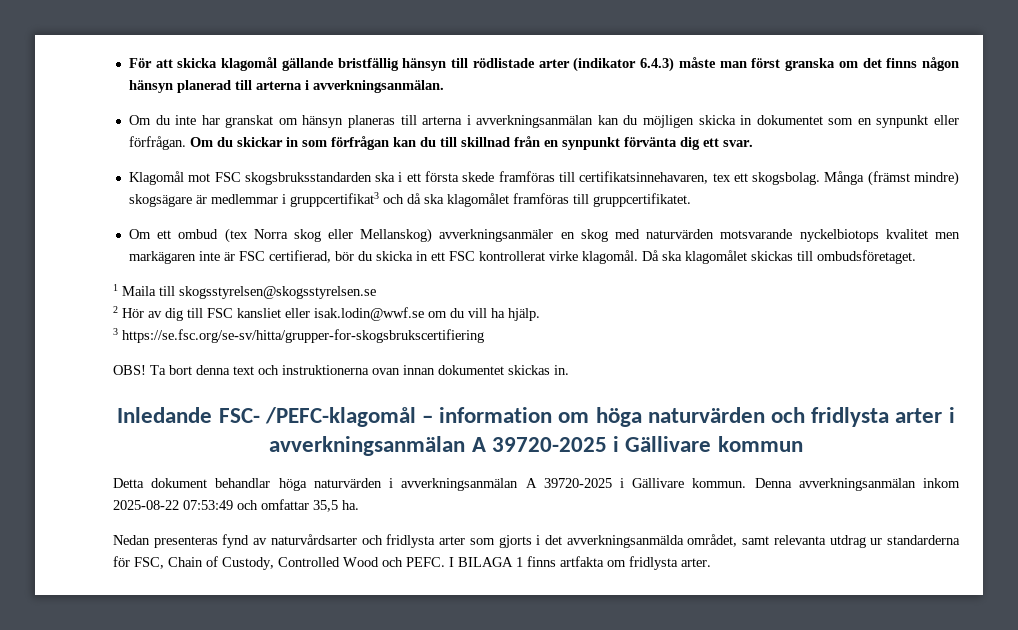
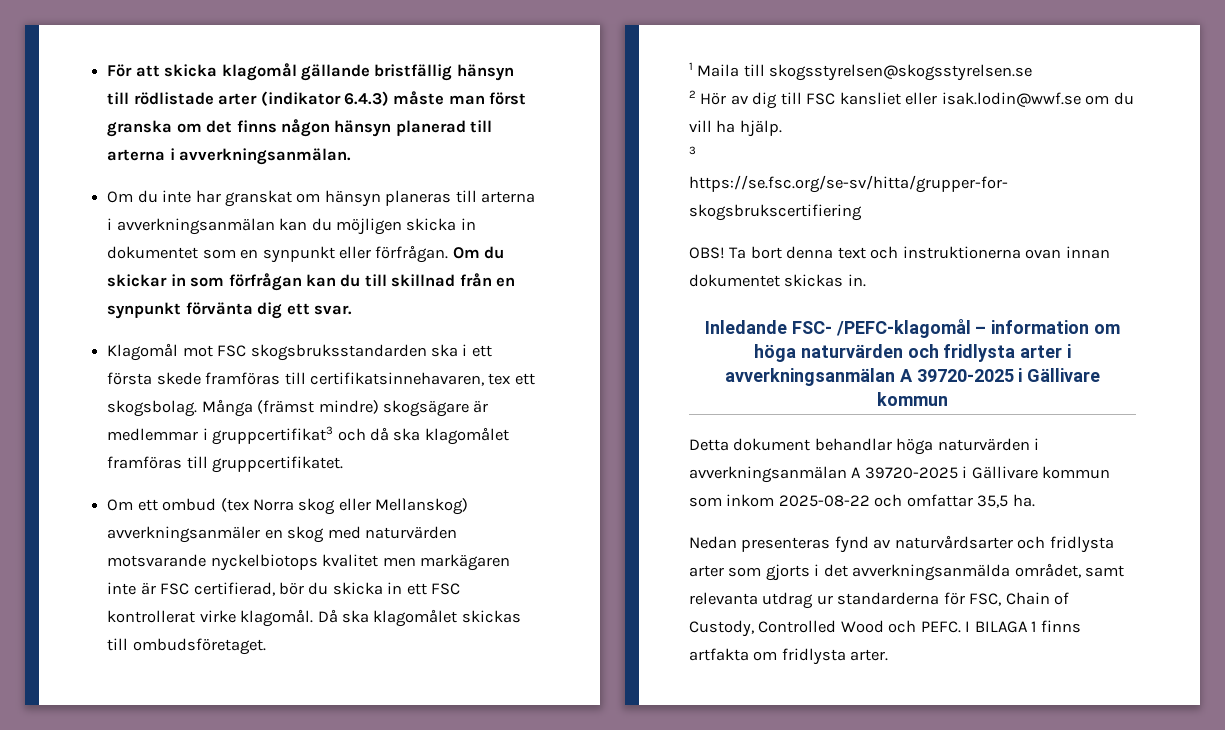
- Detta dokument behandlar höga naturvärden i avverkningsanmälan A 39720-2025 i Gällivare kommun. Denna avverkningsanmälan inkom 2025-08-22 07:53:49 och omfattar 35,5 ha.
+ Detta dokument behandlar höga naturvärden i avverkningsanmälan A 39720-2025 i Gällivare kommun som inkom 2025-08-22 och omfattar 35,5 ha.

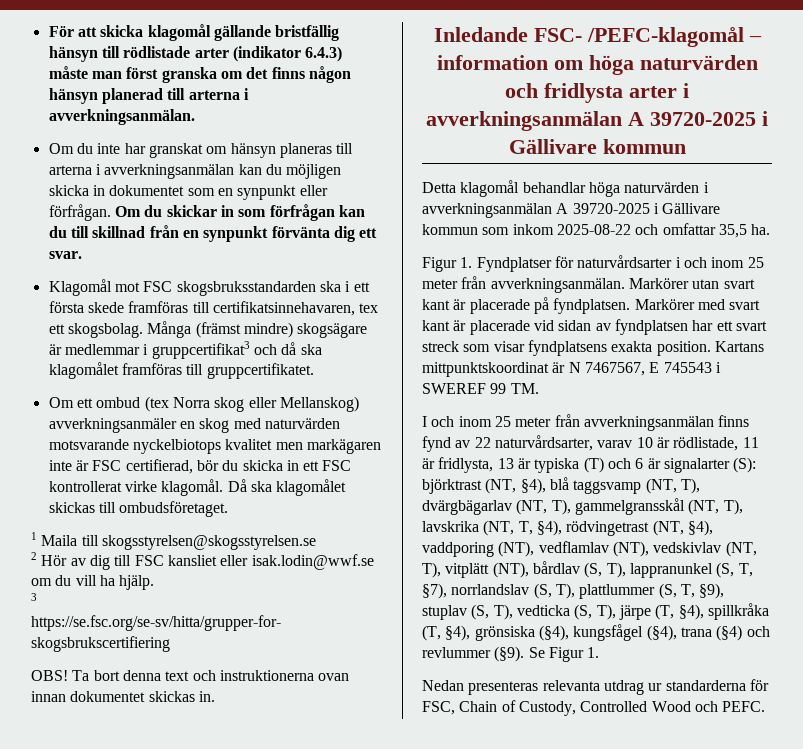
- Detta dokument behandlar höga naturvärden i avverkningsanmälan A 39720-2025 i Gällivare kommun som inkom 2025-08-22 och omfattar 35,5 ha.
+ Detta klagomål behandlar höga naturvärden i avverkningsanmälan A 39720-2025 i Gällivare kommun som inkom 2025-08-22 och omfattar 35,5 ha.
- Nedan presenteras fynd av naturvårdsarter och fridlysta arter som gjorts i det avverkningsanmälda området, samt relevanta utdrag ur standarderna för FSC, Chain of Custody, Controlled Wood och PEFC. I BILAGA 1 finns artfakta om fridlysta arter.
+ Figur 1. Fyndplatser för naturvårdsarter i och inom 25 meter från avverkningsanmälan. Markörer utan svart kant är placerade på fyndplatsen. Markörer med svart kant är placerade vid sidan av fyndplatsen har ett svart streck som visar fyndplatsens exakta position. Kartans mittpunktskoordinat är N 7467567, E 745543 i SWEREF 99 TM.
+ I och inom 25 meter från avverkningsanmälan finns fynd av 22 naturvårdsarter, varav 10 är rödlistade, 11 är fridlysta, 13 är typiska (T) och 6 är signalarter (S): björktrast (NT, §4), blå taggsvamp (NT, T), dvärgbägarlav (NT, T), gammelgransskål (NT, T), lavskrika (NT, T, §4), rödvingetrast (NT, §4), vaddporing (NT), vedflamlav (NT), vedskivlav (NT, T), vitplätt (NT), bårdlav (S, T), lappranunkel (S, T, §7), norrlandslav (S, T), plattlummer (S, T, §9), stuplav (S, T), vedticka (S, T), järpe (T, §4), spillkråka (T, §4), grönsiska (§4), kungsfågel (§4), trana (§4) och revlummer (§9). Se Figur 1.
+ Nedan presenteras relevanta utdrag ur standarderna för FSC, Chain of Custody, Controlled Wood och PEFC.

